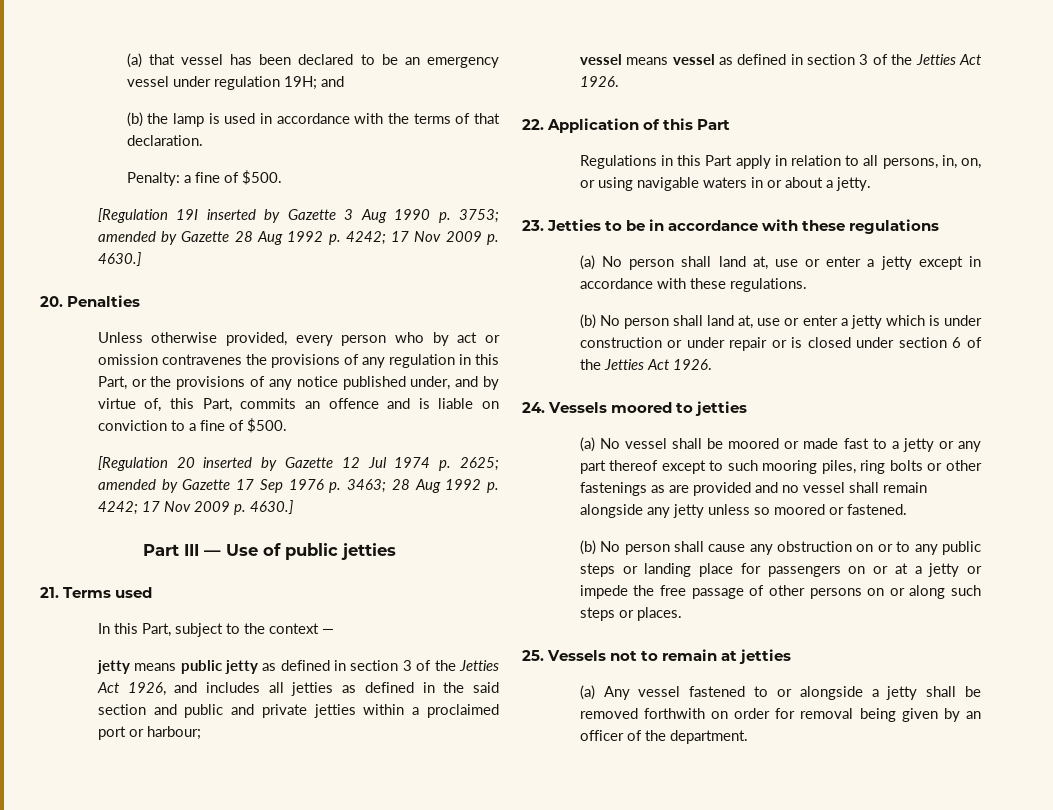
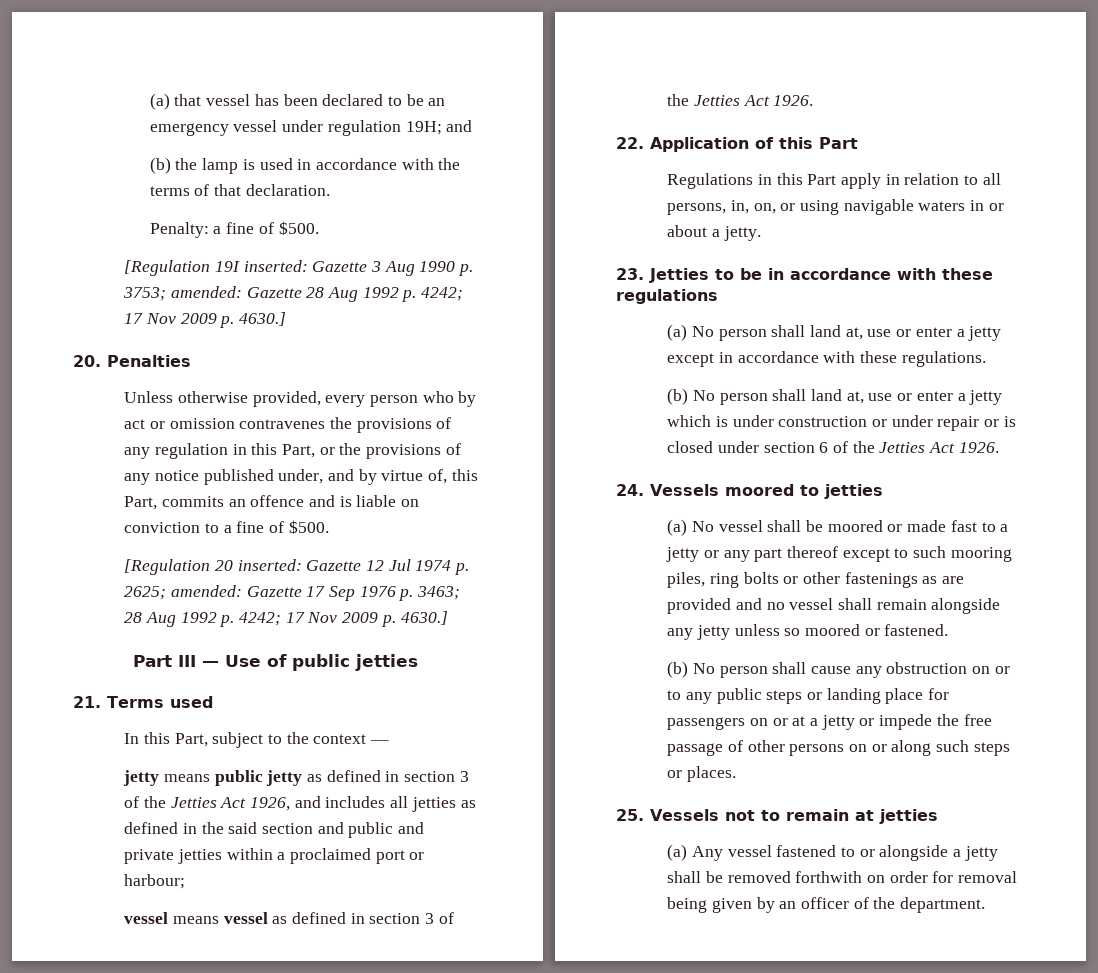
- [Regulation 19I inserted by Gazette 3 Aug 1990 p. 3753; amended by Gazette 28 Aug 1992 p. 4242; 17 Nov 2009 p. 4630.]
+ [Regulation 19I inserted: Gazette 3 Aug 1990 p. 3753; amended: Gazette 28 Aug 1992 p. 4242; 17 Nov 2009 p. 4630.]
- [Regulation 20 inserted by Gazette 12 Jul 1974 p. 2625; amended by Gazette 17 Sep 1976 p. 3463; 28 Aug 1992 p. 4242; 17 Nov 2009 p. 4630.]
+ [Regulation 20 inserted: Gazette 12 Jul 1974 p. 2625; amended: Gazette 17 Sep 1976 p. 3463; 28 Aug 1992 p. 4242; 17 Nov 2009 p. 4630.]

